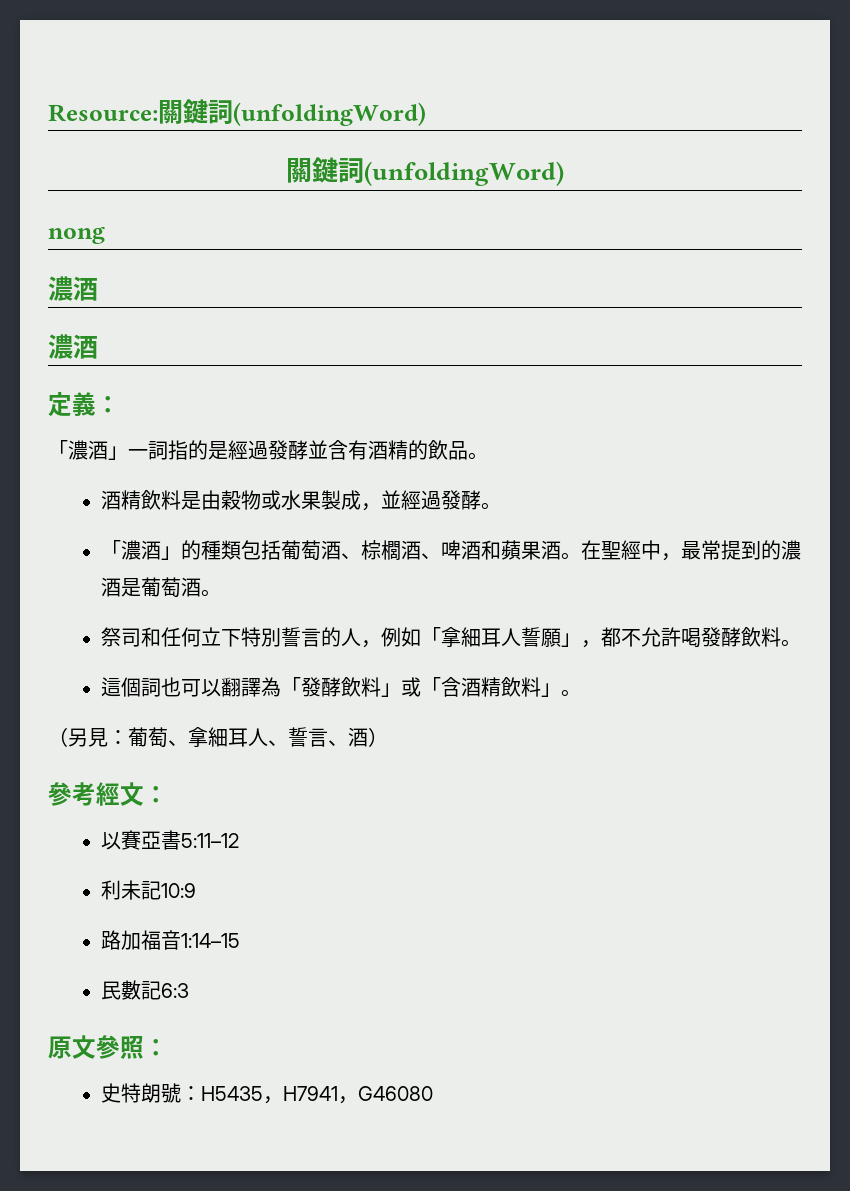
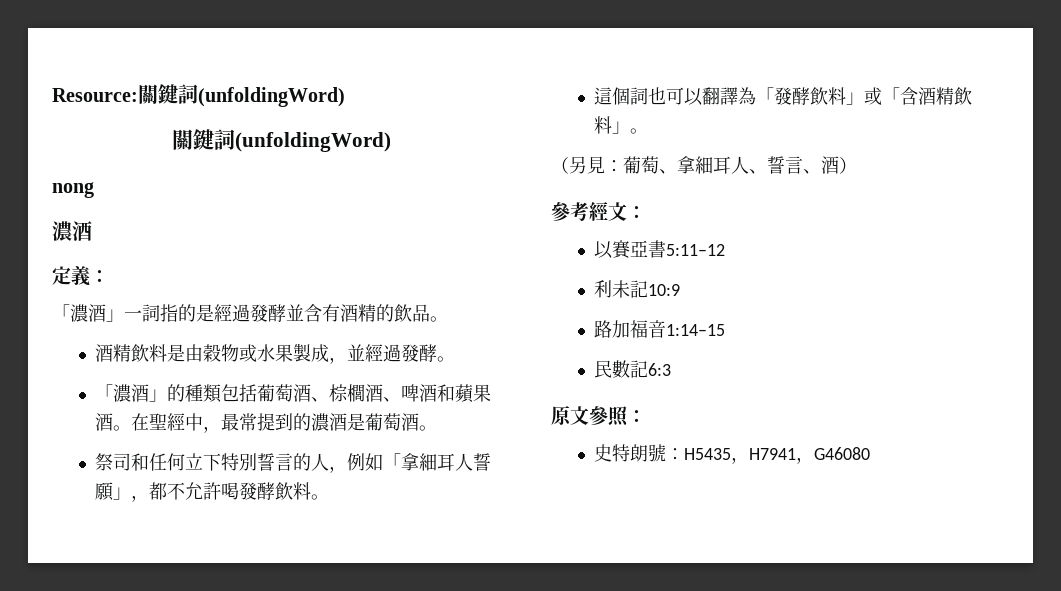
  nong
- 濃酒

